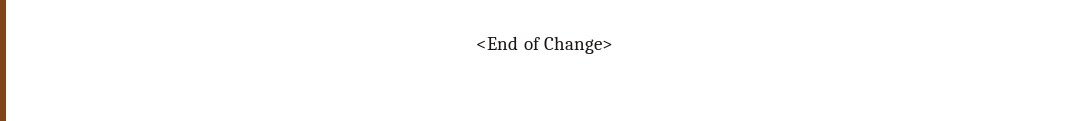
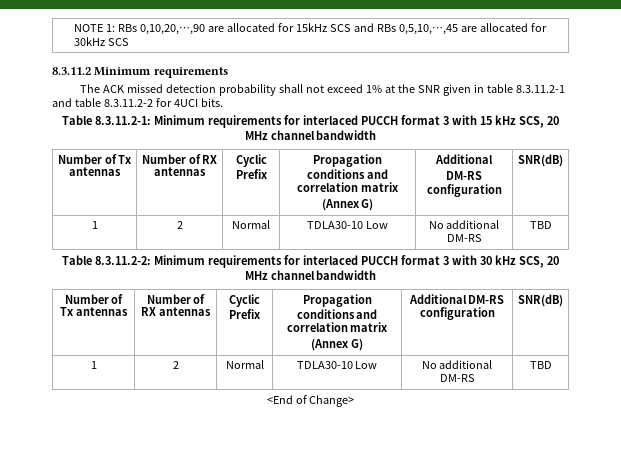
+ NOTE 1: RBs 0,10,20,…,90 are allocated for 15kHz SCS and RBs 0,5,10,…,45 are allocated for 30kHz SCS
+ 8.3.11.2 Minimum requirements
+ The ACK missed detection probability shall not exceed 1% at the SNR given in table 8.3.11.2-1 and table 8.3.11.2-2 for 4UCI bits.
+ Table 8.3.11.2-1: Minimum requirements for interlaced PUCCH format 3 with 15 kHz SCS, 20 MHz channel bandwidth
+ Number of Tx antennas | Number of RX antennas | Cyclic Prefix | Propagation conditions and correlation matrix
+ (Annex G) | Additional
+ DM-RS configuration | SNR(dB)
+ 1 | 2 | Normal | TDLA30-10 Low | No additional DM-RS | TBD
+ Table 8.3.11.2-2: Minimum requirements for interlaced PUCCH format 3 with 30 kHz SCS, 20 MHz channel bandwidth
+ Number of Tx antennas | Number of RX antennas | Cyclic Prefix | Propagation conditions and correlation matrix
+ (Annex G) | Additional DM-RS configuration | SNR(dB)
+ 1 | 2 | Normal | TDLA30-10 Low | No additional DM-RS | TBD

